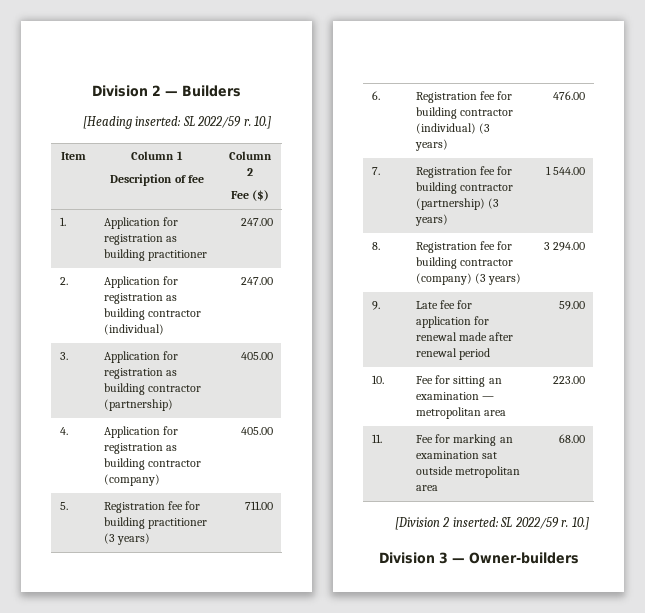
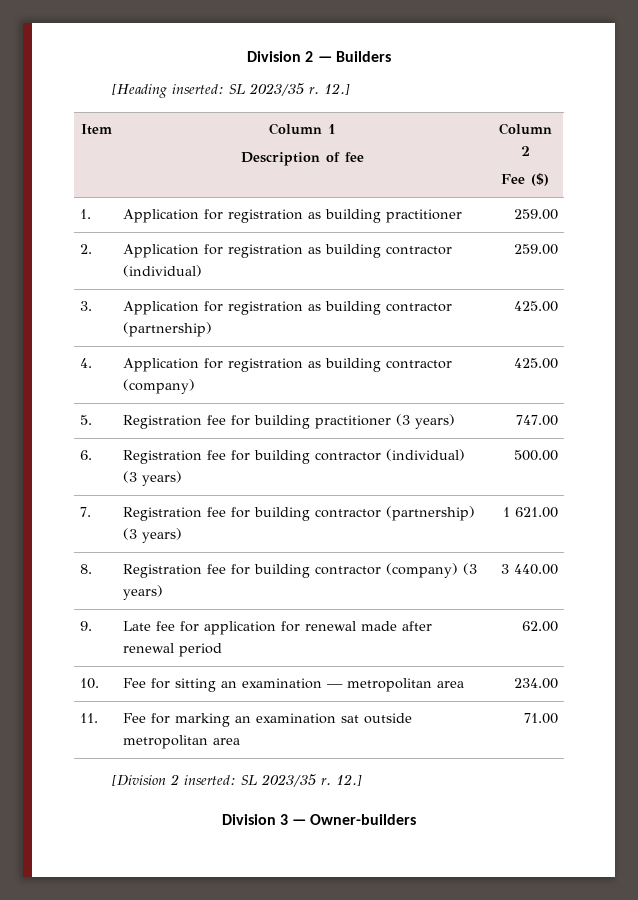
- [Heading inserted: SL 2022/59 r. 10.]
+ [Heading inserted: SL 2023/35 r. 12.]
- 1. | Application for registration as building practitioner | 247.00
+ 1. | Application for registration as building practitioner | 259.00
- 2. | Application for registration as building contractor (individual) | 247.00
+ 2. | Application for registration as building contractor (individual) | 259.00
- 3. | Application for registration as building contractor (partnership) | 405.00
+ 3. | Application for registration as building contractor (partnership) | 425.00
- 4. | Application for registration as building contractor (company) | 405.00
+ 4. | Application for registration as building contractor (company) | 425.00
- 5. | Registration fee for building practitioner (3 years) | 711.00
+ 5. | Registration fee for building practitioner (3 years) | 747.00
- 6. | Registration fee for building contractor (individual) (3 years) | 476.00
+ 6. | Registration fee for building contractor (individual) (3 years) | 500.00
- 7. | Registration fee for building contractor (partnership) (3 years) | 1 544.00
+ 7. | Registration fee for building contractor (partnership) (3 years) | 1 621.00
- 8. | Registration fee for building contractor (company) (3 years) | 3 294.00
+ 8. | Registration fee for building contractor (company) (3 years) | 3 440.00
- 9. | Late fee for application for renewal made after renewal period | 59.00
+ 9. | Late fee for application for renewal made after renewal period | 62.00
- 10. | Fee for sitting an examination — metropolitan area | 223.00
+ 10. | Fee for sitting an examination — metropolitan area | 234.00
- 11. | Fee for marking an examination sat outside metropolitan area | 68.00
+ 11. | Fee for marking an examination sat outside metropolitan area | 71.00
- [Division 2 inserted: SL 2022/59 r. 10.]
+ [Division 2 inserted: SL 2023/35 r. 12.]

